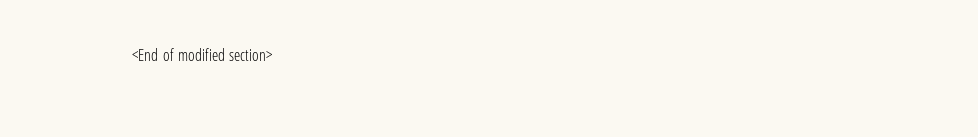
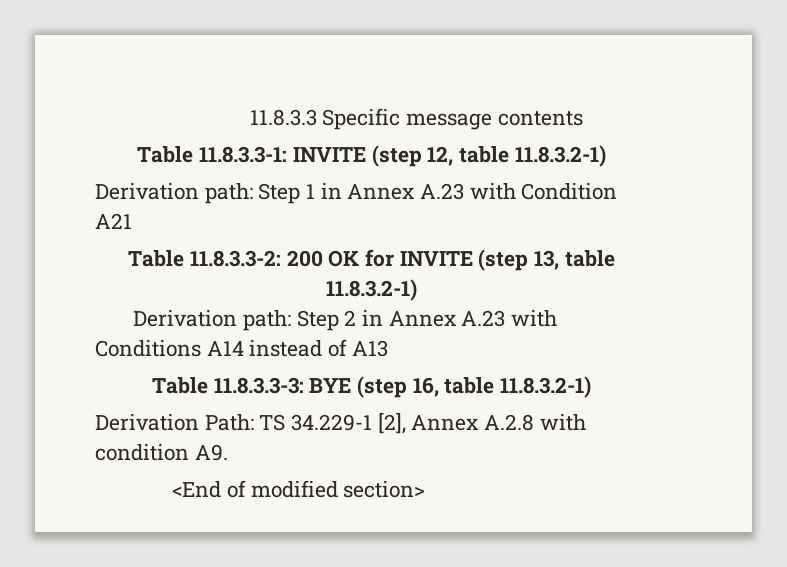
+ 11.8.3.3 Specific message contents
+ Table 11.8.3.3-1: INVITE (step 12, table 11.8.3.2-1)
+ Derivation path: Step 1 in Annex A.23 with Condition A21
+ Table 11.8.3.3-2: 200 OK for INVITE (step 13, table 11.8.3.2-1)
+ Derivation path: Step 2 in Annex A.23 with Conditions A14 instead of A13
+ Table 11.8.3.3-3: BYE (step 16, table 11.8.3.2-1)
+ Derivation Path: TS 34.229-1 [2], Annex A.2.8 with condition A9.

